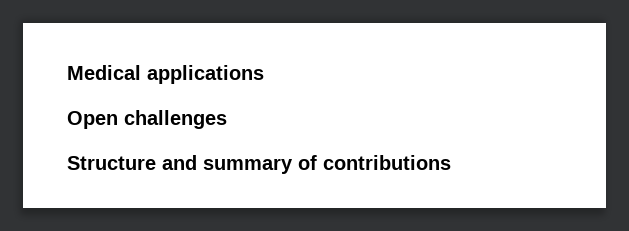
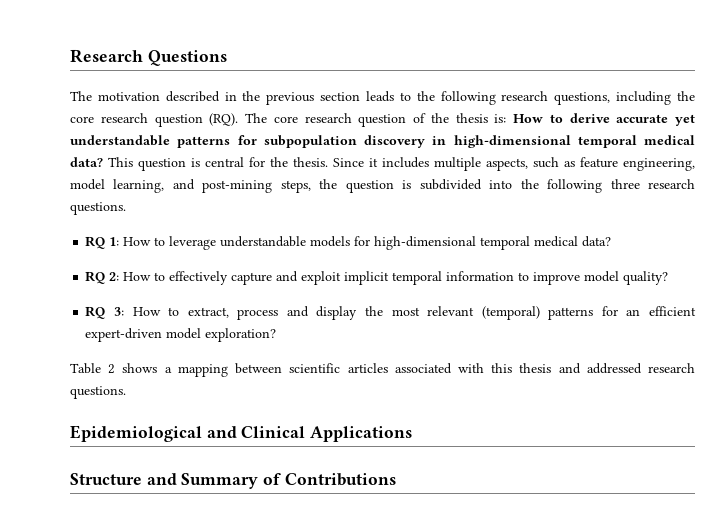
- Medical applications
- Open challenges
+ Research Questions
+ The motivation described in the previous section leads to the following research questions, including the core research question (RQ). The core research question of the thesis is: How to derive accurate yet understandable patterns for subpopulation discovery in high-dimensional temporal medical data? This question is central for the thesis. Since it includes multiple aspects, such as feature engineering, model learning, and post-mining steps, the question is subdivided into the following three research questions.
+ RQ 1: How to leverage understandable models for high-dimensional temporal medical data?
+ RQ 2: How to effectively capture and exploit implicit temporal information to improve model quality?
+ RQ 3: How to extract, process and display the most relevant (temporal) patterns for an efficient expert-driven model exploration?
+ Table 2 shows a mapping between scientific articles associated with this thesis and addressed research questions.
+ Epidemiological and Clinical Applications
- Structure and summary of contributions
+ Structure and Summary of Contributions

